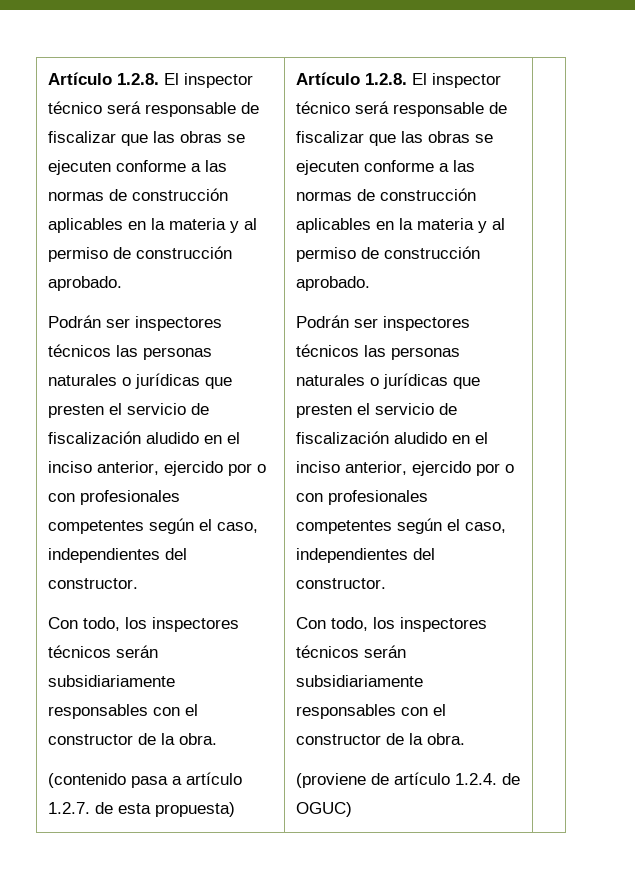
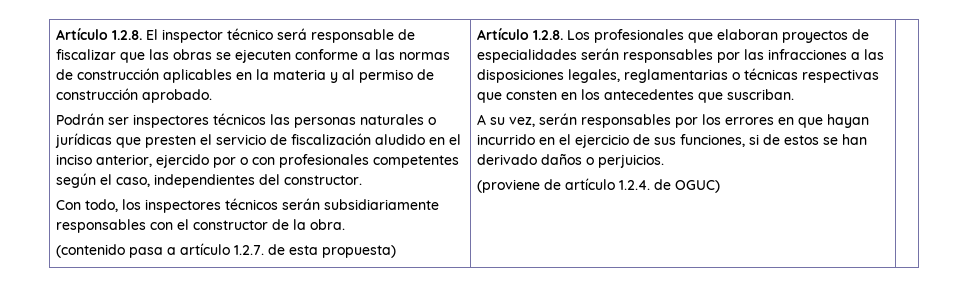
- (contenido pasa a artículo 1.2.7. de esta propuesta) | Artículo 1.2.8. El inspector técnico será responsable de fiscalizar que las obras se ejecuten conforme a las normas de construcción aplicables en la materia y al permiso de construcción aprobado.
- Podrán ser inspectores técnicos las personas naturales o jurídicas que presten el servicio de fiscalización aludido en el inciso anterior, ejercido por o con profesionales competentes según el caso, independientes del constructor.
- Con todo, los inspectores técnicos serán subsidiariamente responsables con el constructor de la obra.
+ (contenido pasa a artículo 1.2.7. de esta propuesta) | Artículo 1.2.8. Los profesionales que elaboran proyectos de especialidades serán responsables por las infracciones a las disposiciones legales, reglamentarias o técnicas respectivas que consten en los antecedentes que suscriban.
+ A su vez, serán responsables por los errores en que hayan incurrido en el ejercicio de sus funciones, si de estos se han derivado daños o perjuicios.

